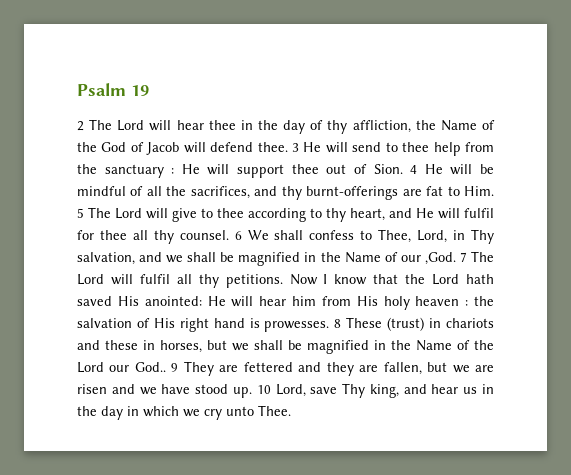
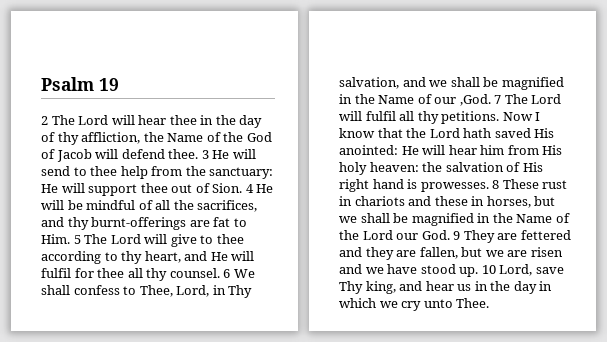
- 3 He will send to thee help from the sanctuary : He will support thee out of Sion.
+ 3 He will send to thee help from the sanctuary: He will support thee out of Sion.
- Now I know that the Lord hath saved His anointed: He will hear him from His holy heaven : the salvation of His right hand is prowesses.
+ Now I know that the Lord hath saved His anointed: He will hear him from His holy heaven: the salvation of His right hand is prowesses.
- 8 These (trust) in chariots and these in horses, but we shall be magnified in the Name of the Lord our God.. 9 They are fettered and they are fallen, but we are risen and we have stood up.
+ 8 These rust in chariots and these in horses, but we shall be magnified in the Name of the Lord our God. 9 They are fettered and they are fallen, but we are risen and we have stood up.

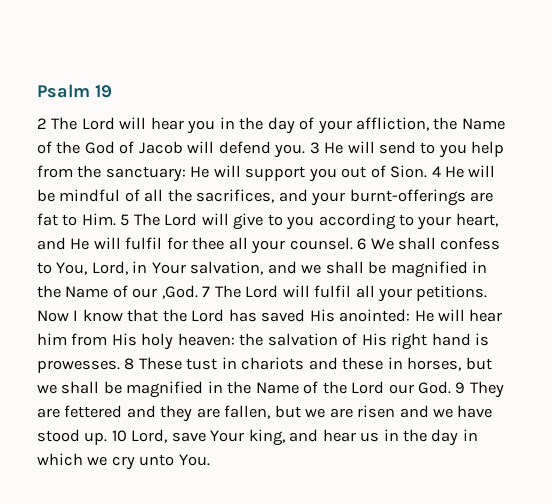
- 2 The Lord will hear thee in the day of thy affliction, the Name of the God of Jacob will defend thee.
+ 2 The Lord will hear you in the day of your affliction, the Name of the God of Jacob will defend you.
- 3 He will send to thee help from the sanctuary: He will support thee out of Sion.
+ 3 He will send to you help from the sanctuary: He will support you out of Sion.
- 4 He will be mindful of all the sacrifices, and thy burnt-offerings are fat to Him. 5 The Lord will give to thee according to thy heart, and He will fulfil for thee all thy counsel.
+ 4 He will be mindful of all the sacrifices, and your burnt-offerings are fat to Him. 5 The Lord will give to you according to your heart, and He will fulfil for thee all your counsel.
- 6 We shall confess to Thee, Lord, in Thy salvation, and we shall be magnified in the Name of our ,God.
+ 6 We shall confess to You, Lord, in Your salvation, and we shall be magnified in the Name of our ,God.
- 7 The Lord will fulfil all thy petitions.
+ 7 The Lord will fulfil all your petitions.
- Now I know that the Lord hath saved His anointed: He will hear him from His holy heaven: the salvation of His right hand is prowesses.
+ Now I know that the Lord has saved His anointed: He will hear him from His holy heaven: the salvation of His right hand is prowesses.
- 8 These rust in chariots and these in horses, but we shall be magnified in the Name of the Lord our God. 9 They are fettered and they are fallen, but we are risen and we have stood up.
+ 8 These tust in chariots and these in horses, but we shall be magnified in the Name of the Lord our God. 9 They are fettered and they are fallen, but we are risen and we have stood up.
- 10 Lord, save Thy king, and hear us in the day in which we cry unto Thee.
+ 10 Lord, save Your king, and hear us in the day in which we cry unto You.

